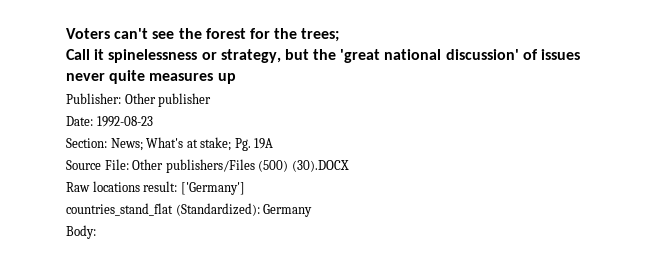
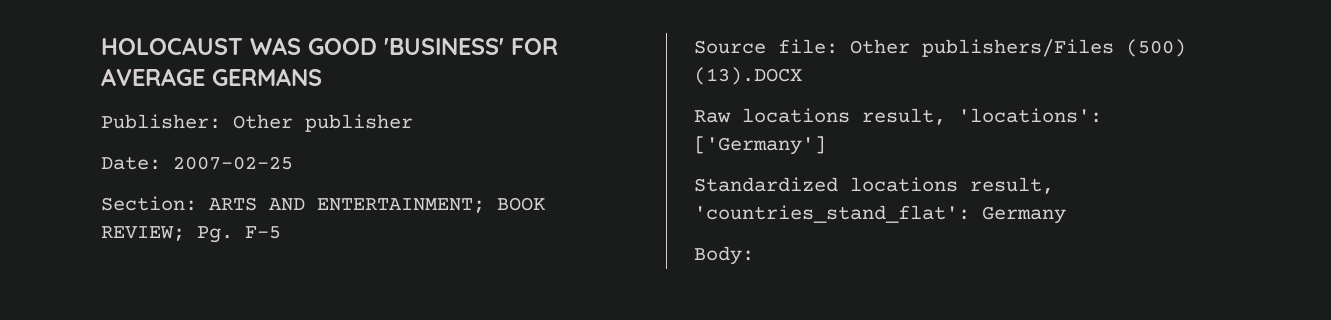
- Voters can't see the forest for the trees;
- Call it spinelessness or strategy, but the 'great national discussion' of issues never quite measures up
+ HOLOCAUST WAS GOOD 'BUSINESS' FOR AVERAGE GERMANS
- Date: 1992-08-23
+ Date: 2007-02-25
- Section: News; What's at stake; Pg. 19A
+ Section: ARTS AND ENTERTAINMENT; BOOK REVIEW; Pg. F-5
- Source File: Other publishers/Files (500) (30).DOCX
+ Source file: Other publishers/Files (500) (13).DOCX
- Raw locations result: ['Germany']
+ Raw locations result, 'locations': ['Germany']
- countries_stand_flat (Standardized): Germany
+ Standardized locations result, 'countries_stand_flat': Germany

